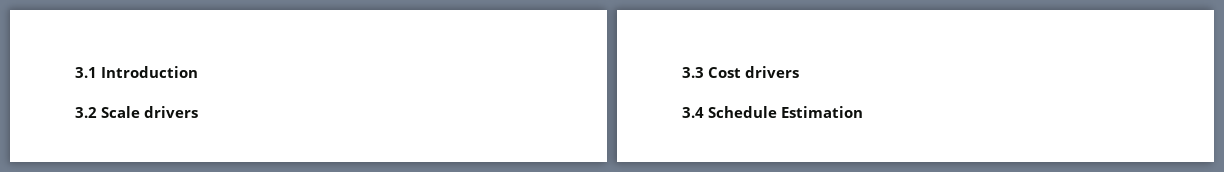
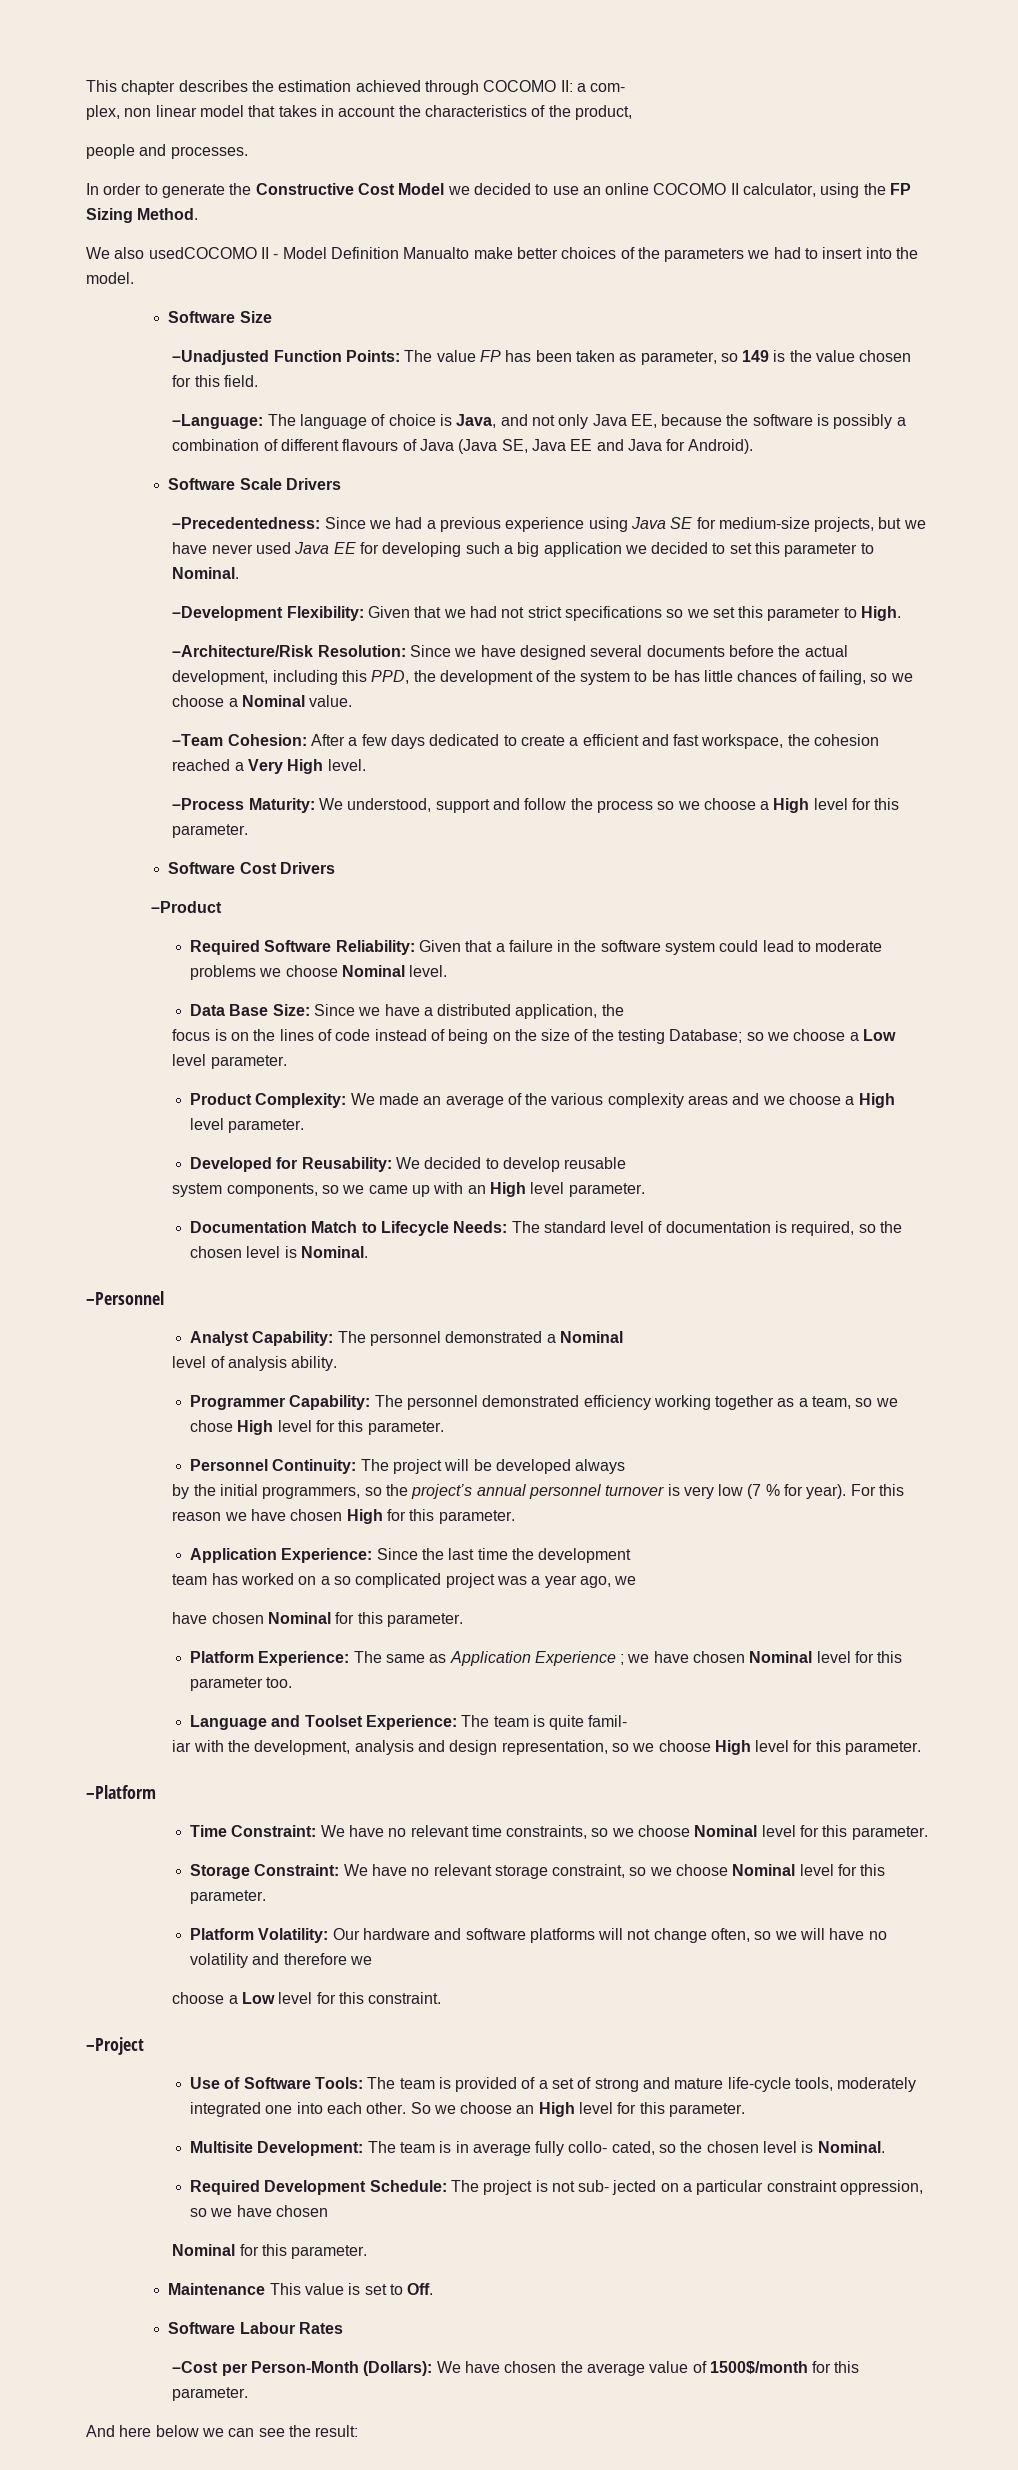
- 3.1 Introduction
- 3.2 Scale drivers
- 3.3 Cost drivers
- 3.4 Schedule Estimation
+ This chapter describes the estimation achieved through COCOMO II: a com-
+ plex, non linear model that takes in account the characteristics of the product,
+ people and processes.
+ In order to generate the Constructive Cost Model we decided to use an online COCOMO II calculator, using the FP Sizing Method.
+ We also usedCOCOMO II - Model Definition Manualto make better choices of the parameters we had to insert into the model.
+ Software Size
+ –Unadjusted Function Points: The value FP has been taken as parameter, so 149 is the value chosen for this field.
+ –Language: The language of choice is Java, and not only Java EE, because the software is possibly a combination of different flavours of Java (Java SE, Java EE and Java for Android).
+ Software Scale Drivers
+ –Precedentedness: Since we had a previous experience using Java SE for medium-size projects, but we have never used Java EE for developing such a big application we decided to set this parameter to Nominal.
+ –Development Flexibility: Given that we had not strict specifications so we set this parameter to High.
+ –Architecture/Risk Resolution: Since we have designed several documents before the actual development, including this PPD, the development of the system to be has little chances of failing, so we choose a Nominal value.
+ –Team Cohesion: After a few days dedicated to create a efficient and fast workspace, the cohesion reached a Very High level.
+ –Process Maturity: We understood, support and follow the process so we choose a High level for this parameter.
+ Software Cost Drivers
+ –Product
+ Required Software Reliability: Given that a failure in the software system could lead to moderate problems we choose Nominal level.
+ Data Base Size: Since we have a distributed application, the
+ focus is on the lines of code instead of being on the size of the testing Database; so we choose a Low level parameter.
+ Product Complexity: We made an average of the various complexity areas and we choose a High level parameter.
+ Developed for Reusability: We decided to develop reusable
+ system components, so we came up with an High level parameter.
+ Documentation Match to Lifecycle Needs: The standard level of documentation is required, so the chosen level is Nominal.
+ –Personnel
+ Analyst Capability: The personnel demonstrated a Nominal
+ level of analysis ability.
+ Programmer Capability: The personnel demonstrated efficiency working together as a team, so we chose High level for this parameter.
+ Personnel Continuity: The project will be developed always
+ by the initial programmers, so the project’s annual personnel turnover is very low (7 % for year). For this reason we have chosen High for this parameter.
+ Application Experience: Since the last time the development
+ team has worked on a so complicated project was a year ago, we
+ have chosen Nominal for this parameter.
+ Platform Experience: The same as Application Experience ; we have chosen Nominal level for this parameter too.
+ Language and Toolset Experience: The team is quite famil-
+ iar with the development, analysis and design representation, so we choose High level for this parameter.
+ –Platform
+ Time Constraint: We have no relevant time constraints, so we choose Nominal level for this parameter.
+ Storage Constraint: We have no relevant storage constraint, so we choose Nominal level for this parameter.
+ Platform Volatility: Our hardware and software platforms will not change often, so we will have no volatility and therefore we
+ choose a Low level for this constraint.
+ –Project
+ Use of Software Tools: The team is provided of a set of strong and mature life-cycle tools, moderately integrated one into each other. So we choose an High level for this parameter.
+ Multisite Development: The team is in average fully collo- cated, so the chosen level is Nominal.
+ Required Development Schedule: The project is not sub- jected on a particular constraint oppression, so we have chosen
+ Nominal for this parameter.
+ Maintenance This value is set to Off.
+ Software Labour Rates
+ –Cost per Person-Month (Dollars): We have chosen the average value of 1500$/month for this parameter.
+ And here below we can see the result:

